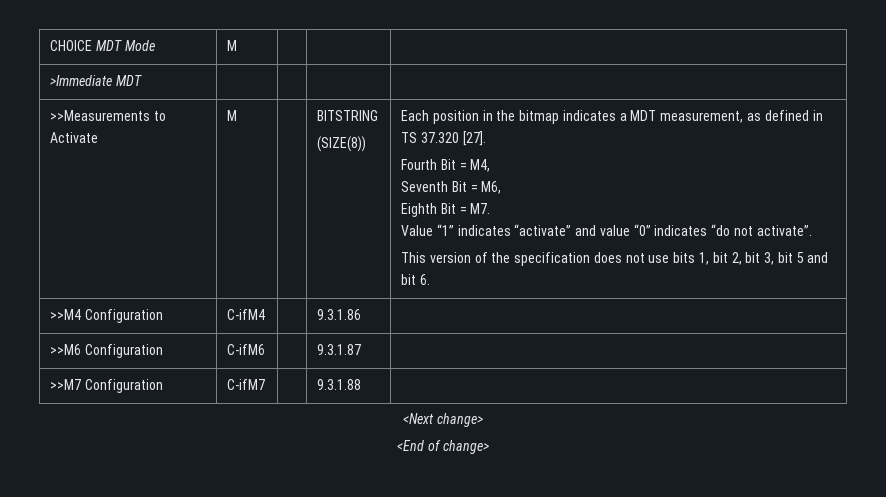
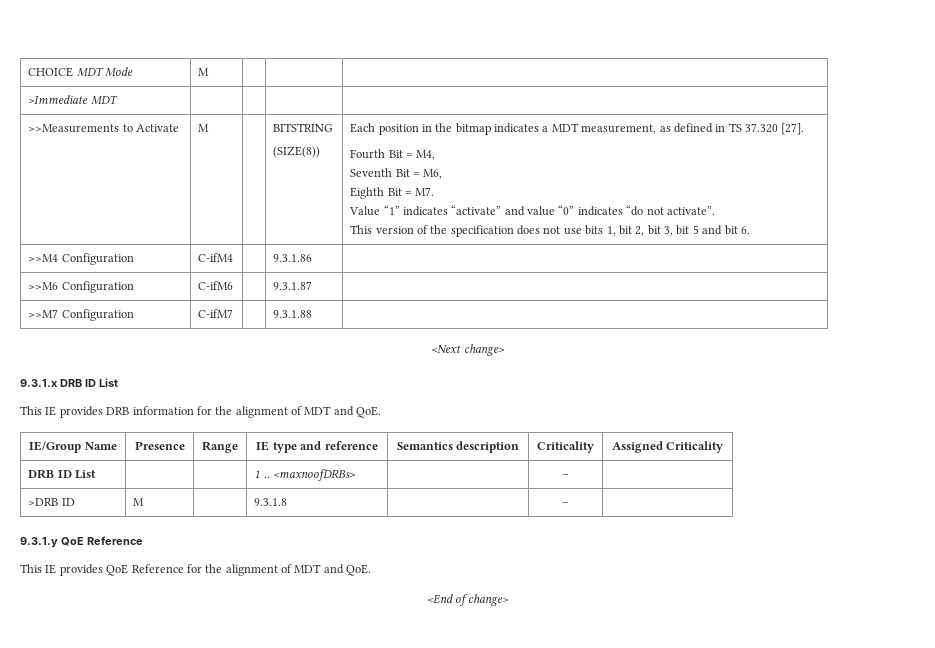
+ 9.3.1.x DRB ID List
+ This IE provides DRB information for the alignment of MDT and QoE.
+ IE/Group Name | Presence | Range | IE type and reference | Semantics description | Criticality | Assigned Criticality
+ DRB ID List | | | 1 .. <maxnoofDRBs> | | – |
+ >DRB ID | M | | 9.3.1.8 | | – |
+ 9.3.1.y QoE Reference
+ This IE provides QoE Reference for the alignment of MDT and QoE.

